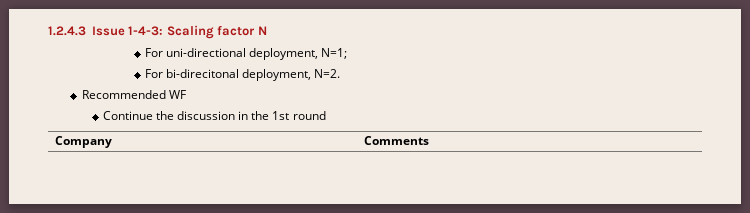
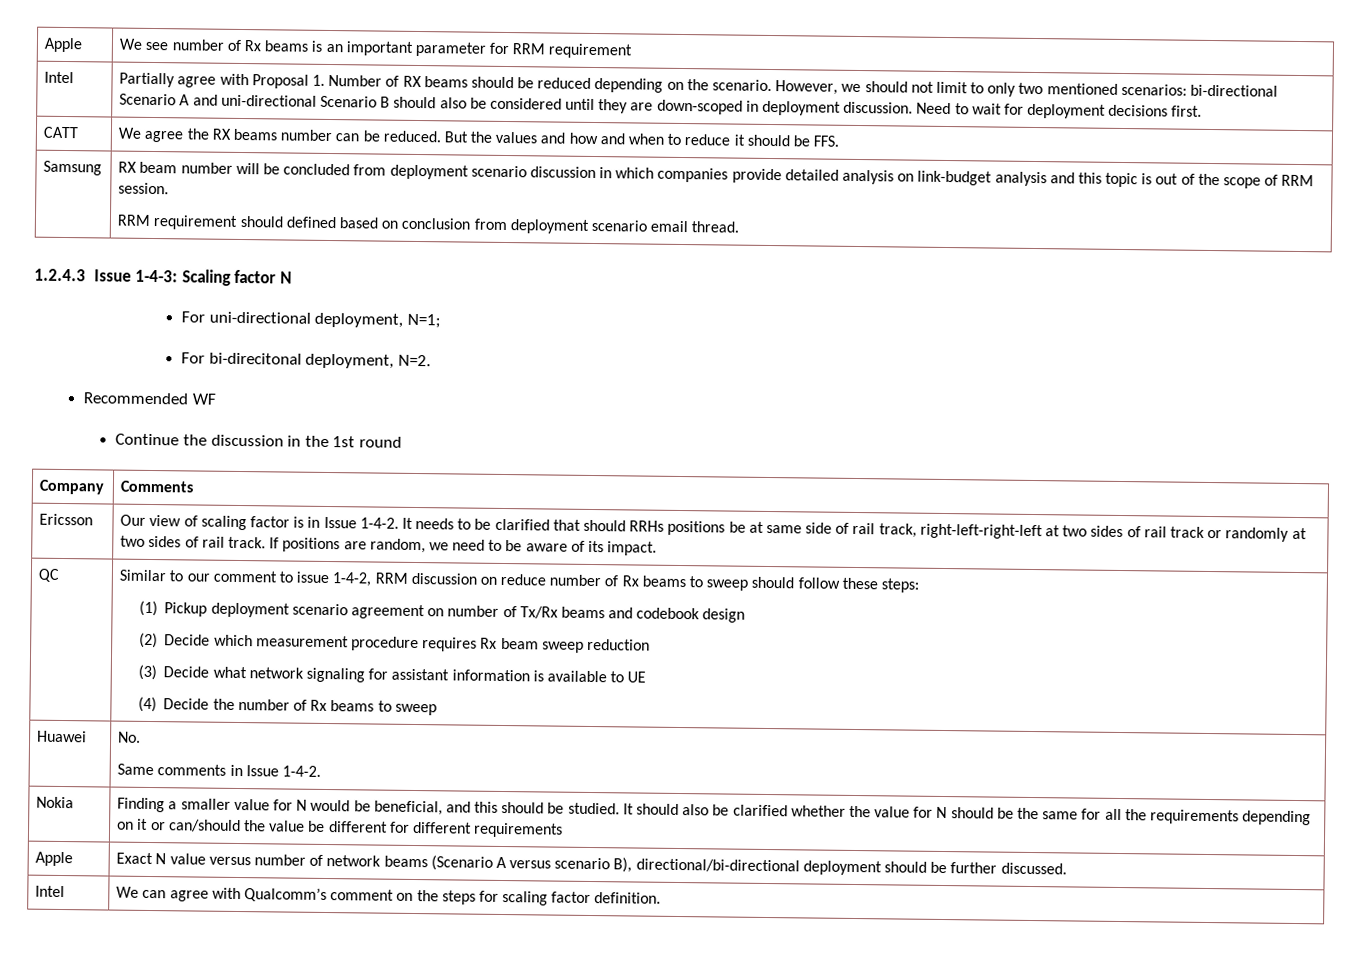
+ Apple | We see number of Rx beams is an important parameter for RRM requirement
+ Intel | Partially agree with Proposal 1. Number of RX beams should be reduced depending on the scenario. However, we should not limit to only two mentioned scenarios: bi-directional Scenario A and uni-directional Scenario B should also be considered until they are down-scoped in deployment discussion. Need to wait for deployment decisions first.
+ CATT | We agree the RX beams number can be reduced. But the values and how and when to reduce it should be FFS.
+ Samsung | RX beam number will be concluded from deployment scenario discussion in which companies provide detailed analysis on link-budget analysis and this topic is out of the scope of RRM session.
+ RRM requirement should defined based on conclusion from deployment scenario email thread.
+ Ericsson | Our view of scaling factor is in Issue 1-4-2. It needs to be clarified that should RRHs positions be at same side of rail track, right-left-right-left at two sides of rail track or randomly at two sides of rail track. If positions are random, we need to be aware of its impact.
+ QC | Similar to our comment to issue 1-4-2, RRM discussion on reduce number of Rx beams to sweep should follow these steps:
+ (1) Pickup deployment scenario agreement on number of Tx/Rx beams and codebook design
+ (2) Decide which measurement procedure requires Rx beam sweep reduction
+ (3) Decide what network signaling for assistant information is available to UE
+ (4) Decide the number of Rx beams to sweep
+ Huawei | No.
+ Same comments in Issue 1-4-2.
+ Nokia | Finding a smaller value for N would be beneficial, and this should be studied. It should also be clarified whether the value for N should be the same for all the requirements depending on it or can/should the value be different for different requirements
+ Apple | Exact N value versus number of network beams (Scenario A versus scenario B), directional/bi-directional deployment should be further discussed.
+ Intel | We can agree with Qualcomm’s comment on the steps for scaling factor definition.

